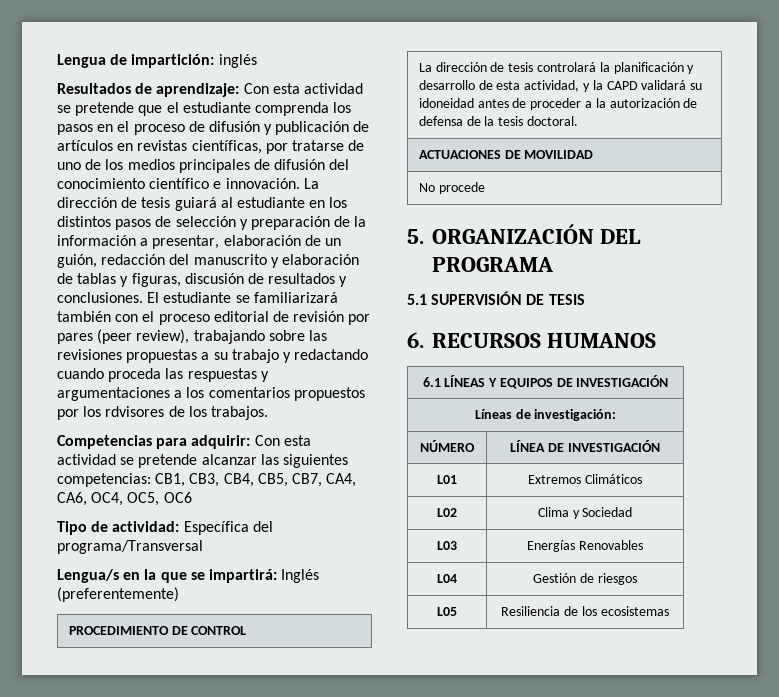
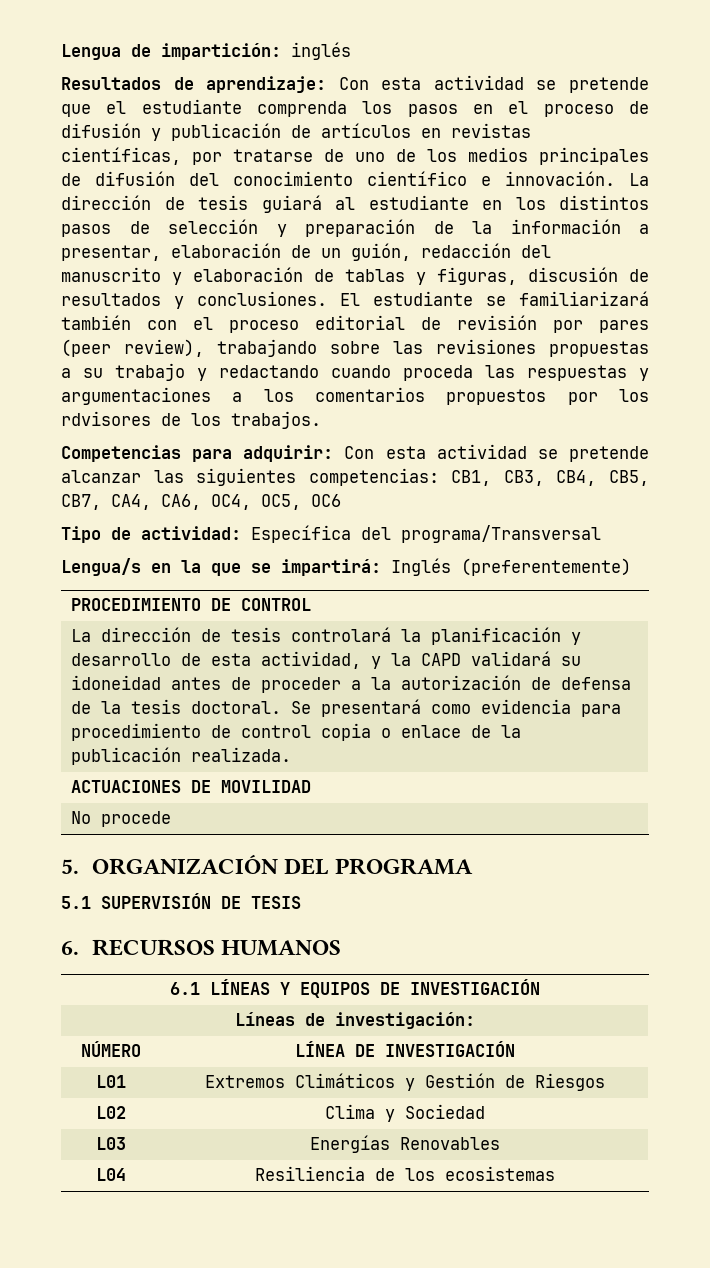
+ Se presentará como evidencia para procedimiento de control copia o enlace de la publicación realizada.
- L01 | Extremos Climáticos
+ L01 | Extremos Climáticos y Gestión de Riesgos
- L04 | Gestión de riesgos
- L05 | Resiliencia de los ecosistemas
+ L04 | Resiliencia de los ecosistemas

